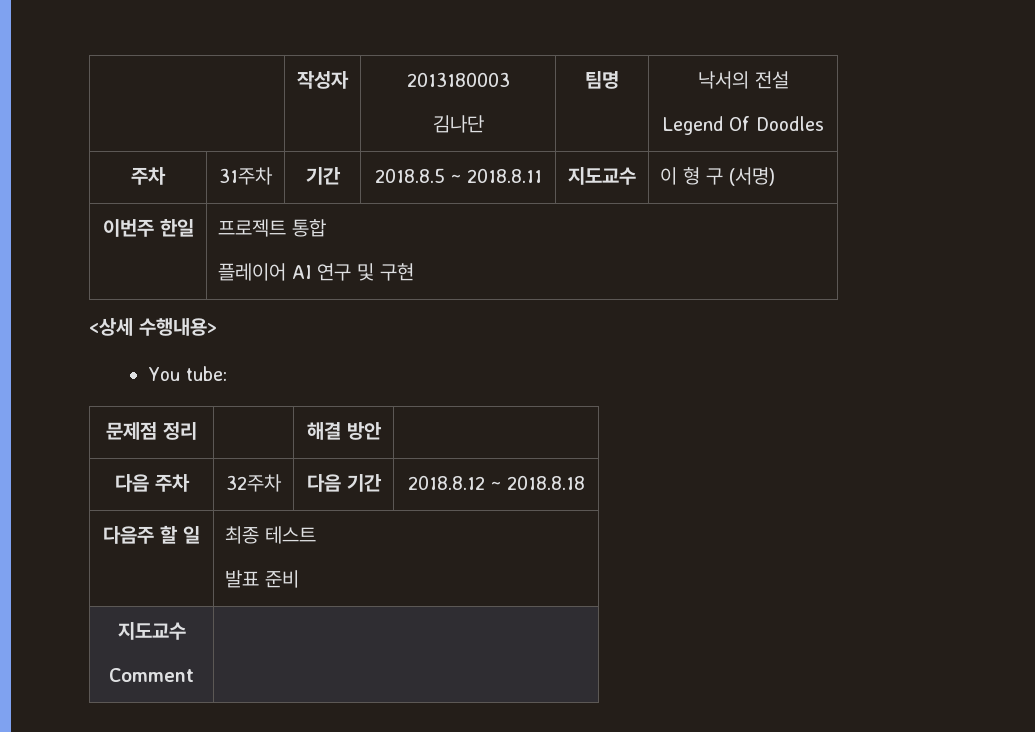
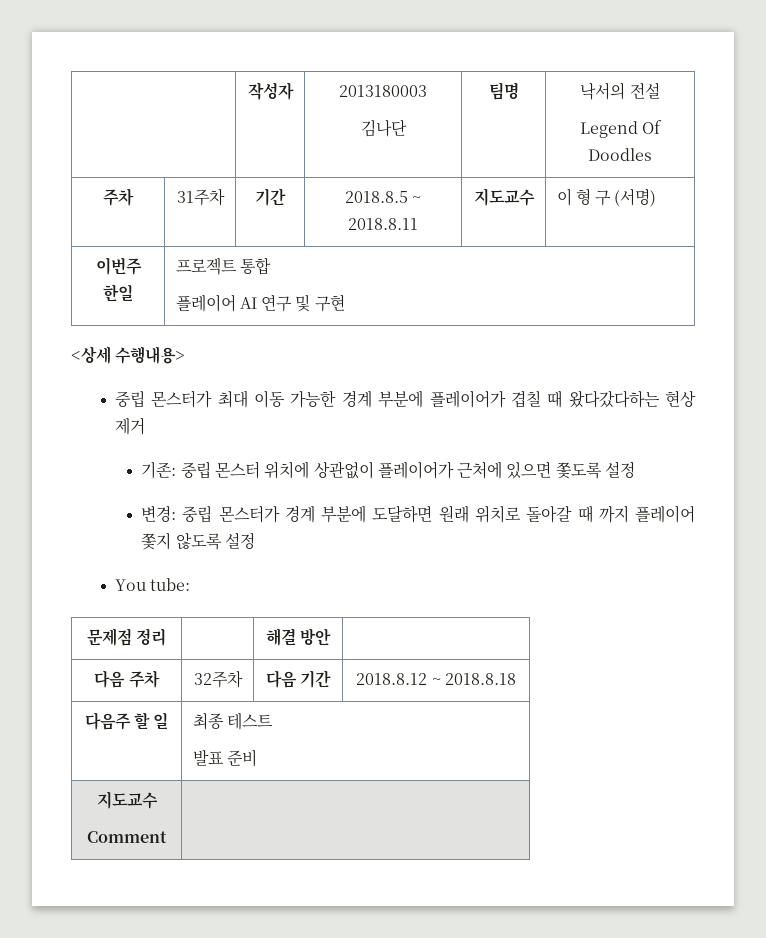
+ 중립 몬스터가 최대 이동 가능한 경계 부분에 플레이어가 겹칠 때 왔다갔다하는 현상 제거
+ 기존: 중립 몬스터 위치에 상관없이 플레이어가 근처에 있으면 쫓도록 설정
+ 변경: 중립 몬스터가 경계 부분에 도달하면 원래 위치로 돌아갈 때 까지 플레이어 쫓지 않도록 설정

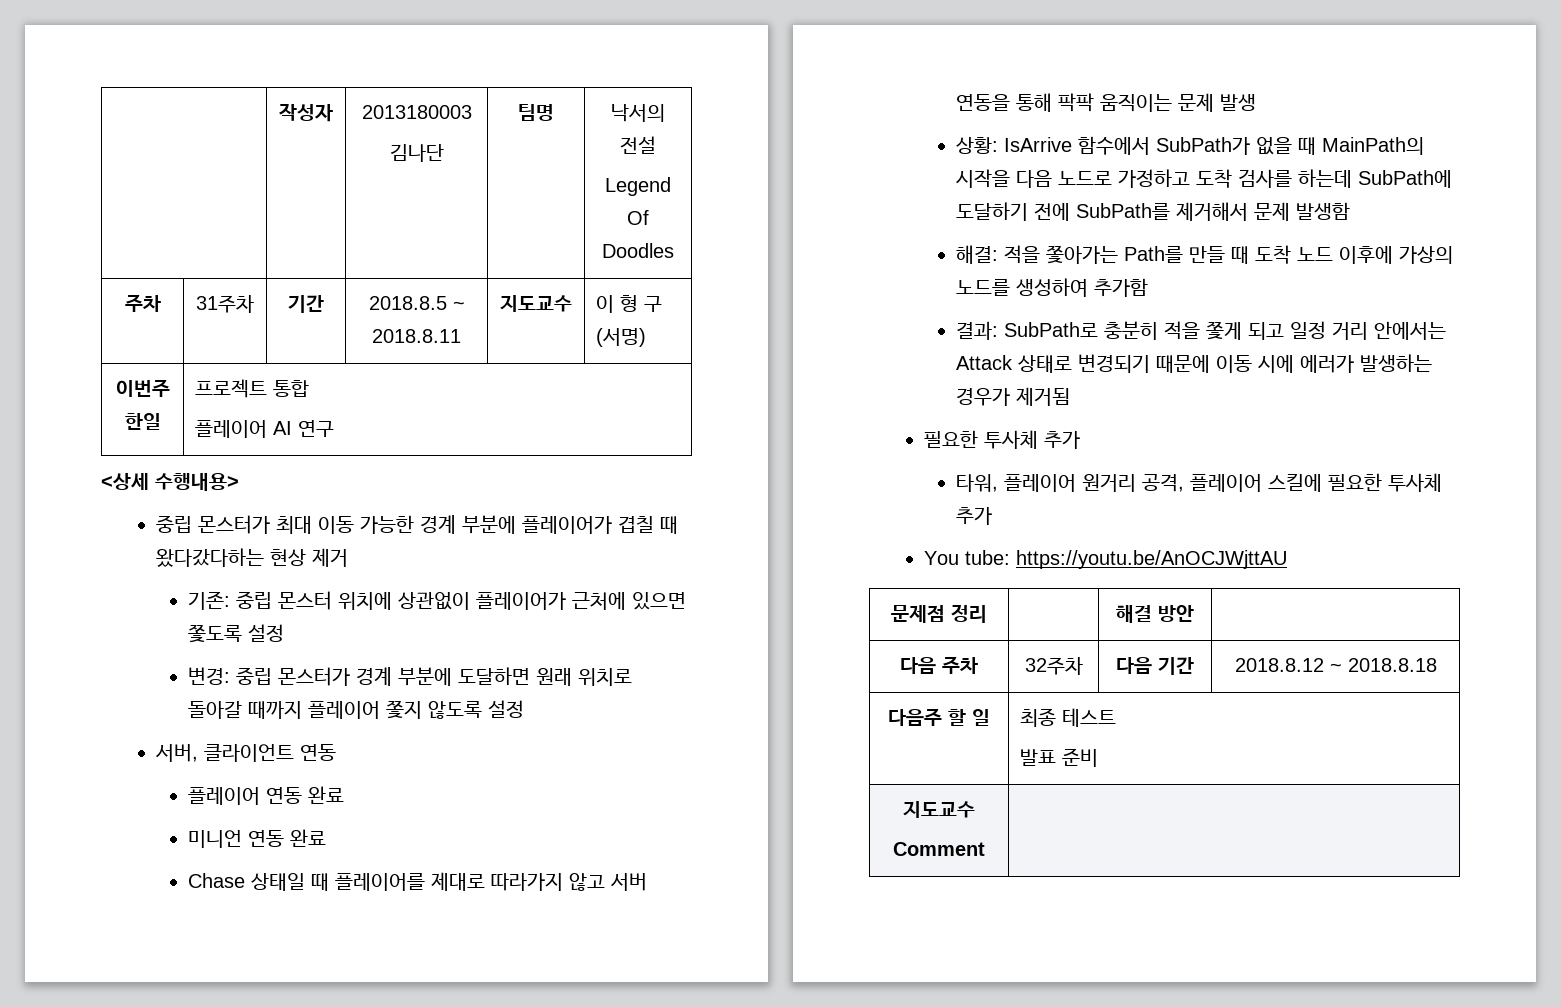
  이번주 한일 | 프로젝트 통합
- 플레이어 AI 연구 및 구현
+ 플레이어 AI 연구
- 변경: 중립 몬스터가 경계 부분에 도달하면 원래 위치로 돌아갈 때 까지 플레이어 쫓지 않도록 설정
+ 변경: 중립 몬스터가 경계 부분에 도달하면 원래 위치로 돌아갈 때까지 플레이어 쫓지 않도록 설정
+ 서버, 클라이언트 연동
+ 플레이어 연동 완료
+ 미니언 연동 완료
+ Chase 상태일 때 플레이어를 제대로 따라가지 않고 서버 연동을 통해 팍팍 움직이는 문제 발생
+ 상황: IsArrive 함수에서 SubPath가 없을 때 MainPath의 시작을 다음 노드로 가정하고 도착 검사를 하는데 SubPath에 도달하기 전에 SubPath를 제거해서 문제 발생함
+ 해결: 적을 쫓아가는 Path를 만들 때 도착 노드 이후에 가상의 노드를 생성하여 추가함
+ 결과: SubPath로 충분히 적을 쫓게 되고 일정 거리 안에서는 Attack 상태로 변경되기 때문에 이동 시에 에러가 발생하는 경우가 제거됨
+ 필요한 투사체 추가
+ 타워, 플레이어 원거리 공격, 플레이어 스킬에 필요한 투사체 추가
- You tube:
+ You tube: https://youtu.be/AnOCJWjttAU

